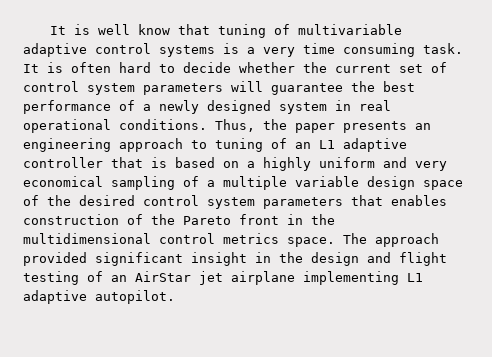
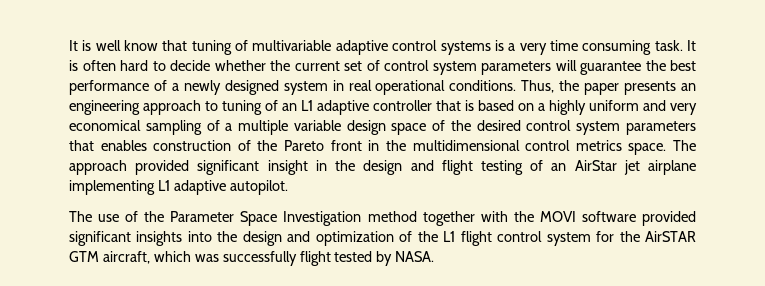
+ The use of the Parameter Space Investigation method together with the MOVI software provided significant insights into the design and optimization of the L1 flight control system for the AirSTAR GTM aircraft, which was successfully flight tested by NASA.

